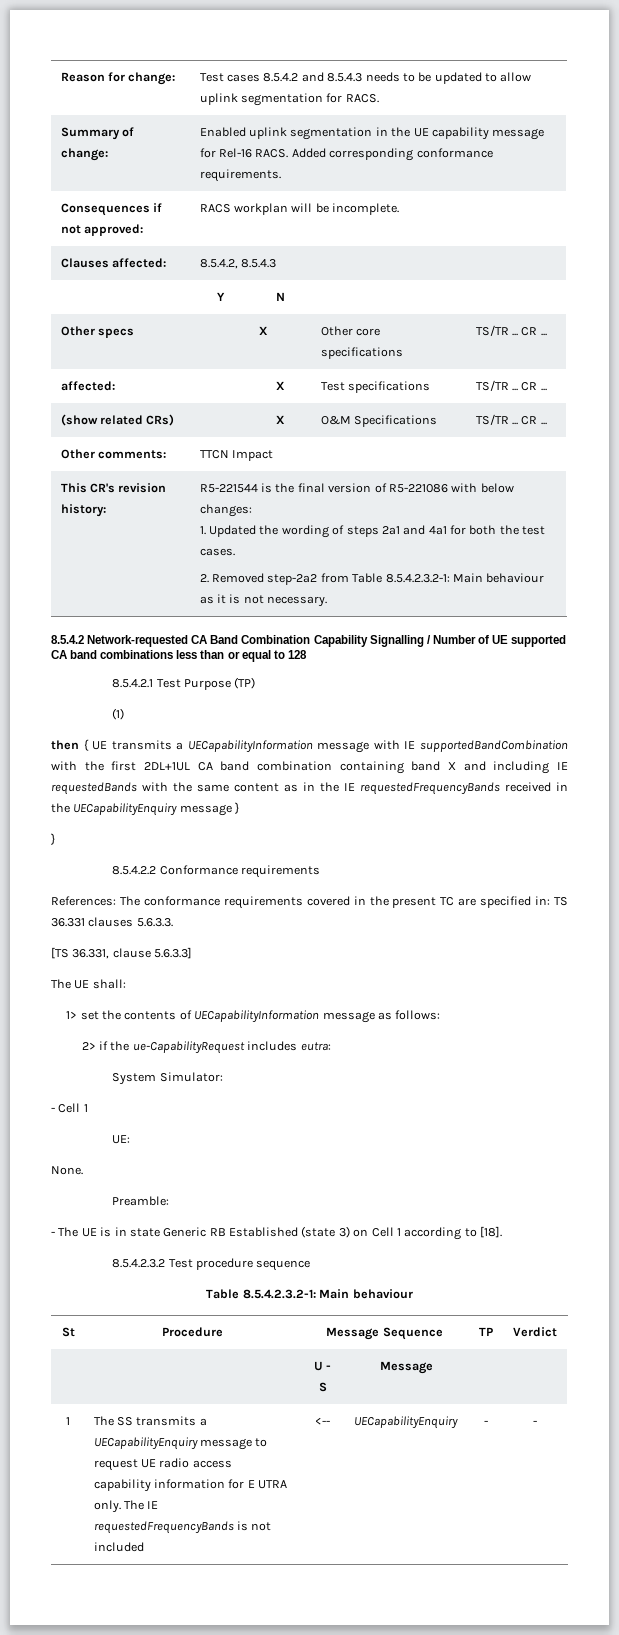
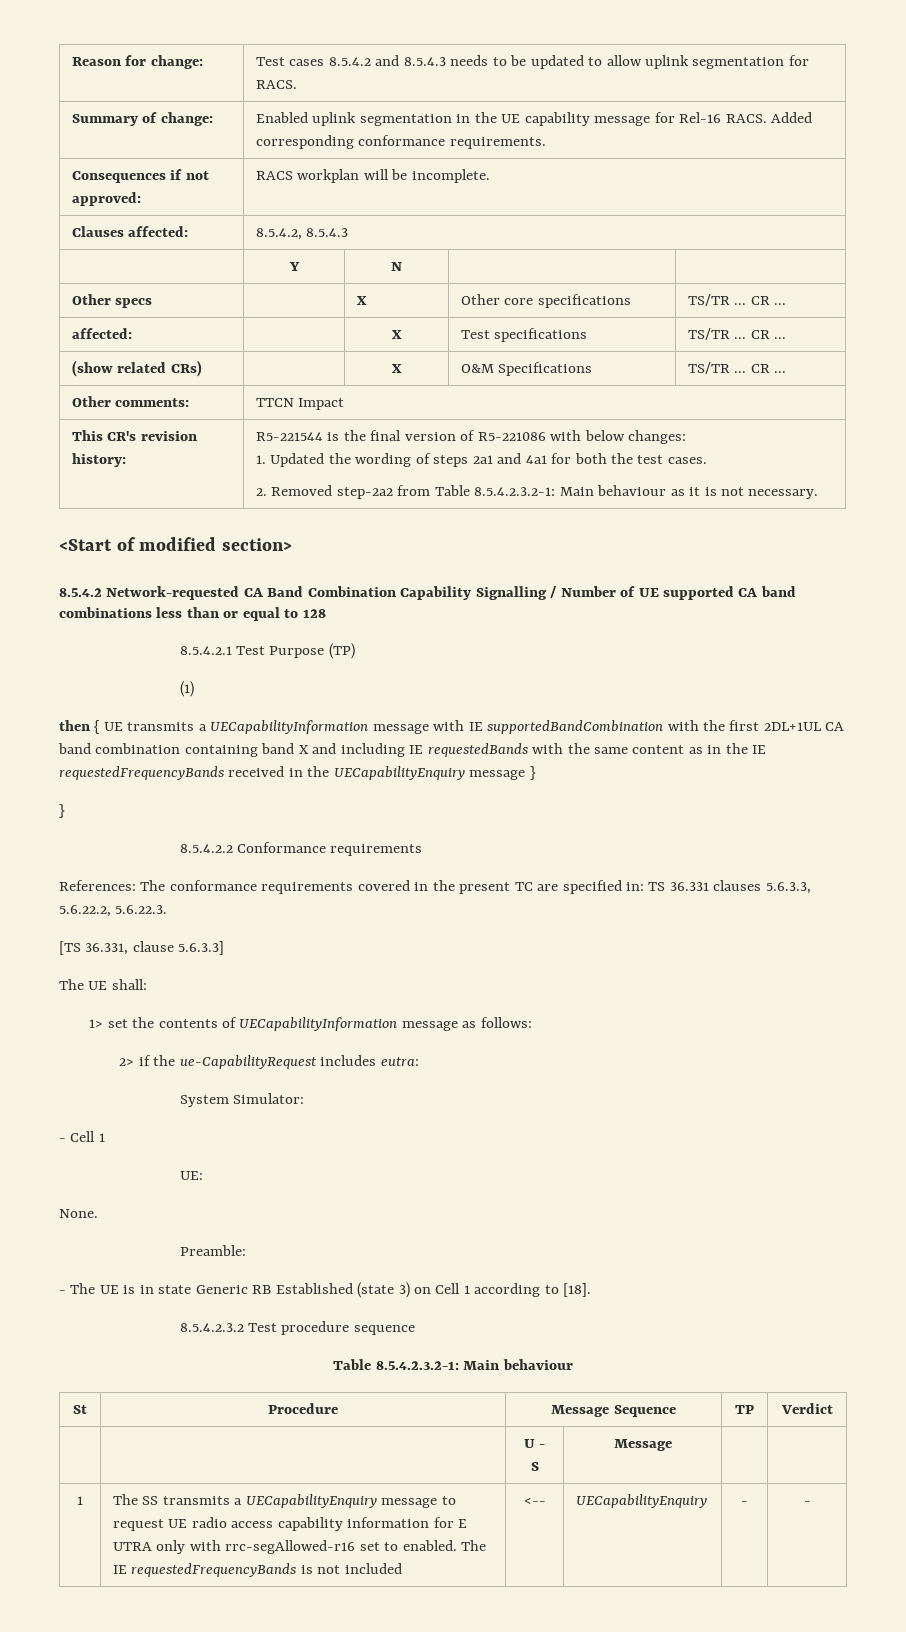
+ <Start of modified section>
- References: The conformance requirements covered in the present TC are specified in: TS 36.331 clauses 5.6.3.3.
+ References: The conformance requirements covered in the present TC are specified in: TS 36.331 clauses 5.6.3.3, 5.6.22.2, 5.6.22.3.
- 1 | The SS transmits a UECapabilityEnquiry message to request UE radio access capability information for E UTRA only. The IE requestedFrequencyBands is not included | <-- | UECapabilityEnquiry | - | -
+ 1 | The SS transmits a UECapabilityEnquiry message to request UE radio access capability information for E UTRA only with rrc-segAllowed-r16 set to enabled. The IE requestedFrequencyBands is not included | <-- | UECapabilityEnquiry | - | -

